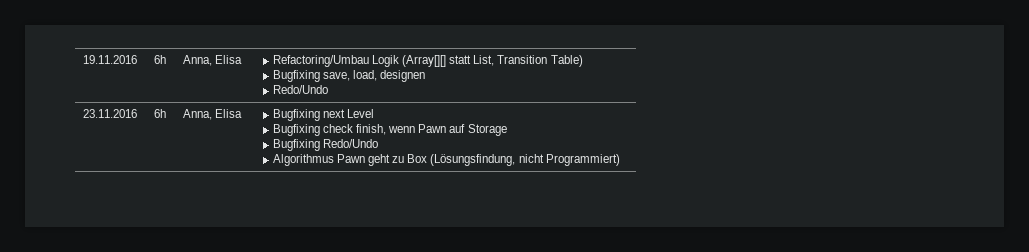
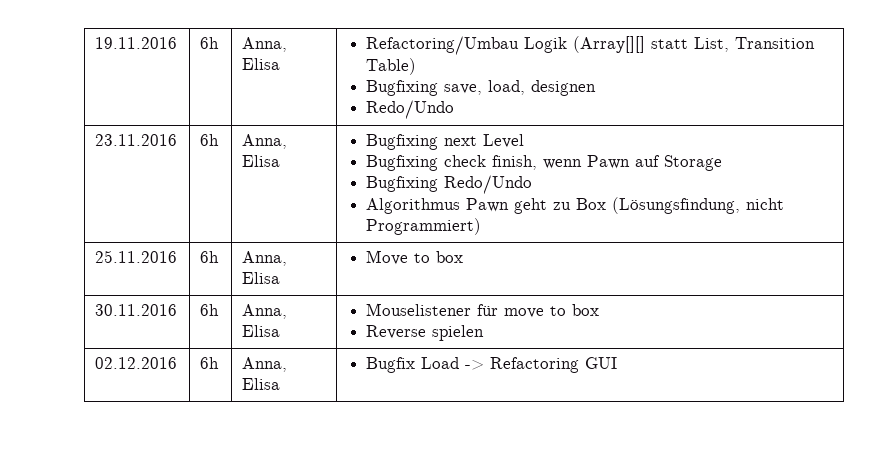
+ 25.11.2016 | 6h | Anna, Elisa | Move to box
+ 30.11.2016 | 6h | Anna, Elisa | Mouselistener für move to box
+ Reverse spielen
+ 02.12.2016 | 6h | Anna, Elisa | Bugfix Load -> Refactoring GUI

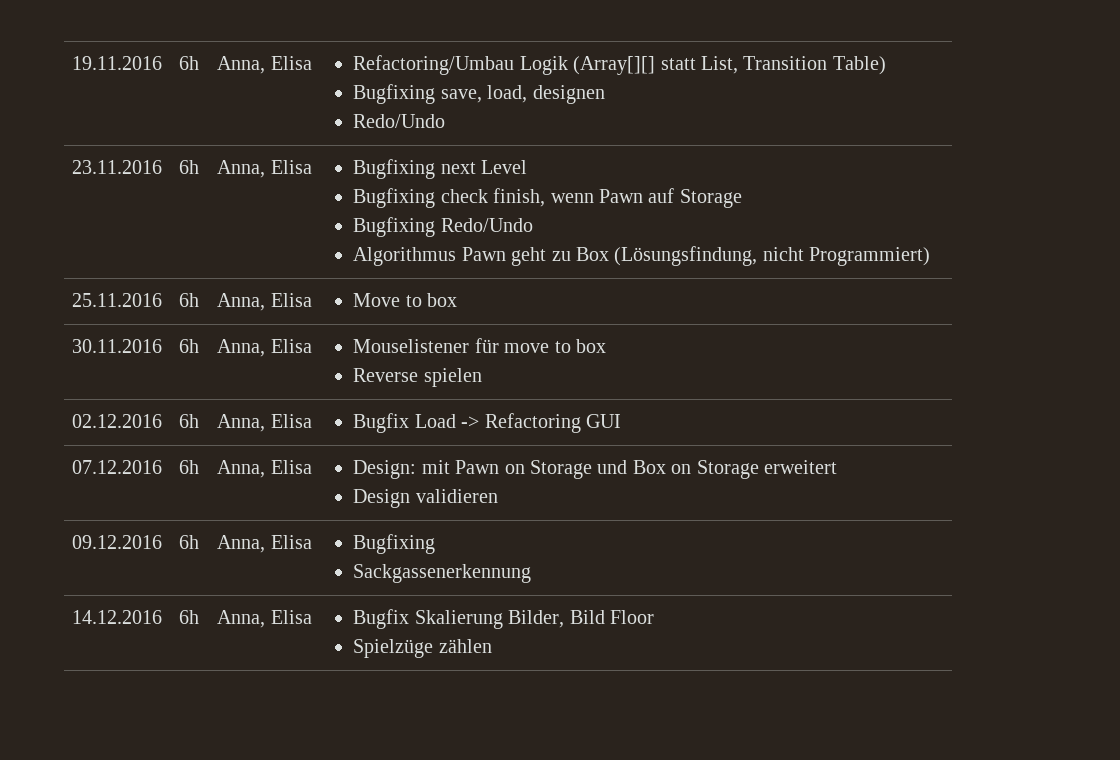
+ 07.12.2016 | 6h | Anna, Elisa | Design: mit Pawn on Storage und Box on Storage erweitert
+ Design validieren
+ 09.12.2016 | 6h | Anna, Elisa | Bugfixing
+ Sackgassenerkennung
+ 14.12.2016 | 6h | Anna, Elisa | Bugfix Skalierung Bilder, Bild Floor
+ Spielzüge zählen

